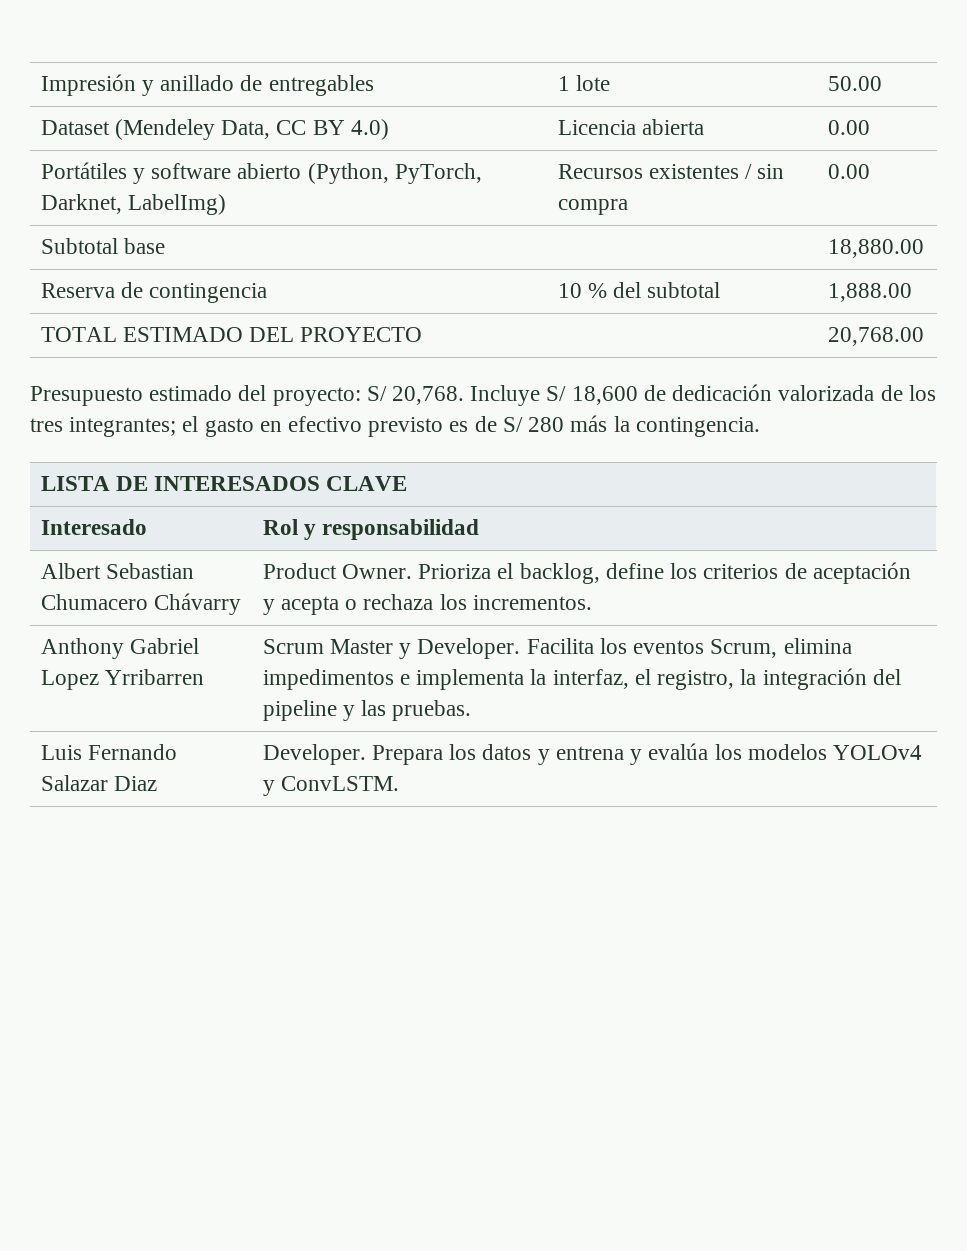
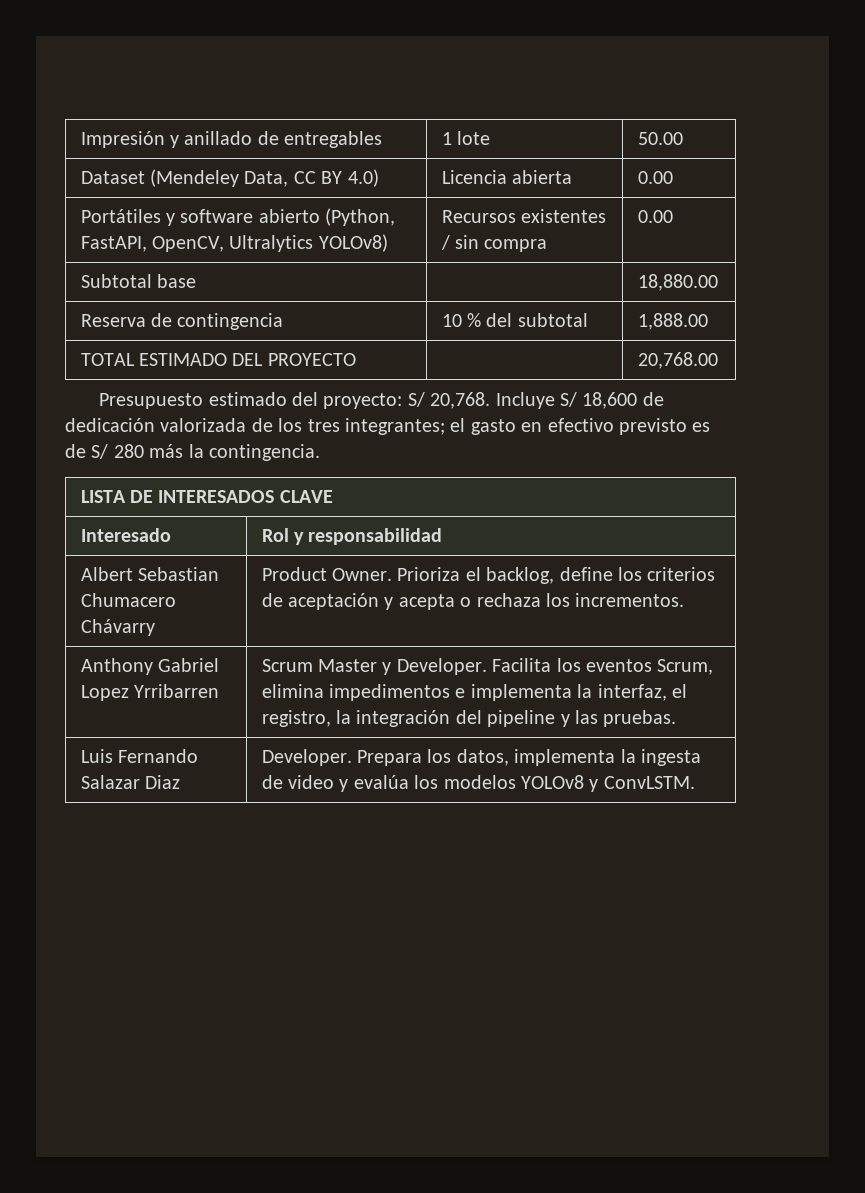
- Portátiles y software abierto (Python, PyTorch, Darknet, LabelImg) | Recursos existentes / sin compra | 0.00
+ Portátiles y software abierto (Python, FastAPI, OpenCV, Ultralytics YOLOv8) | Recursos existentes / sin compra | 0.00
- Luis Fernando Salazar Diaz | Developer. Prepara los datos y entrena y evalúa los modelos YOLOv4 y ConvLSTM.
+ Luis Fernando Salazar Diaz | Developer. Prepara los datos, implementa la ingesta de video y evalúa los modelos YOLOv8 y ConvLSTM.

